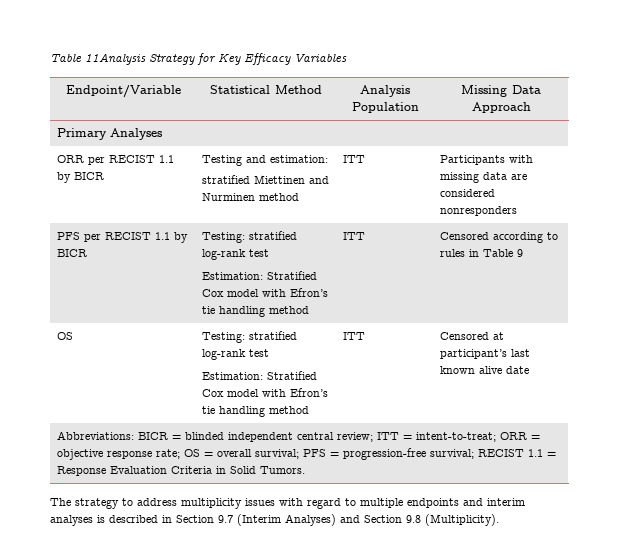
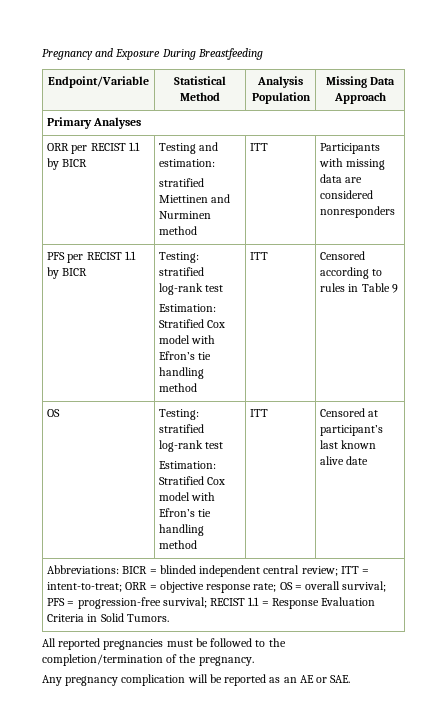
- Table 11Analysis Strategy for Key Efficacy Variables
+ Pregnancy and Exposure During Breastfeeding
- The strategy to address multiplicity issues with regard to multiple endpoints and interim analyses is described in Section 9.7 (Interim Analyses) and Section 9.8 (Multiplicity).
+ All reported pregnancies must be followed to the completion/termination of the pregnancy.
+ Any pregnancy complication will be reported as an AE or SAE.

